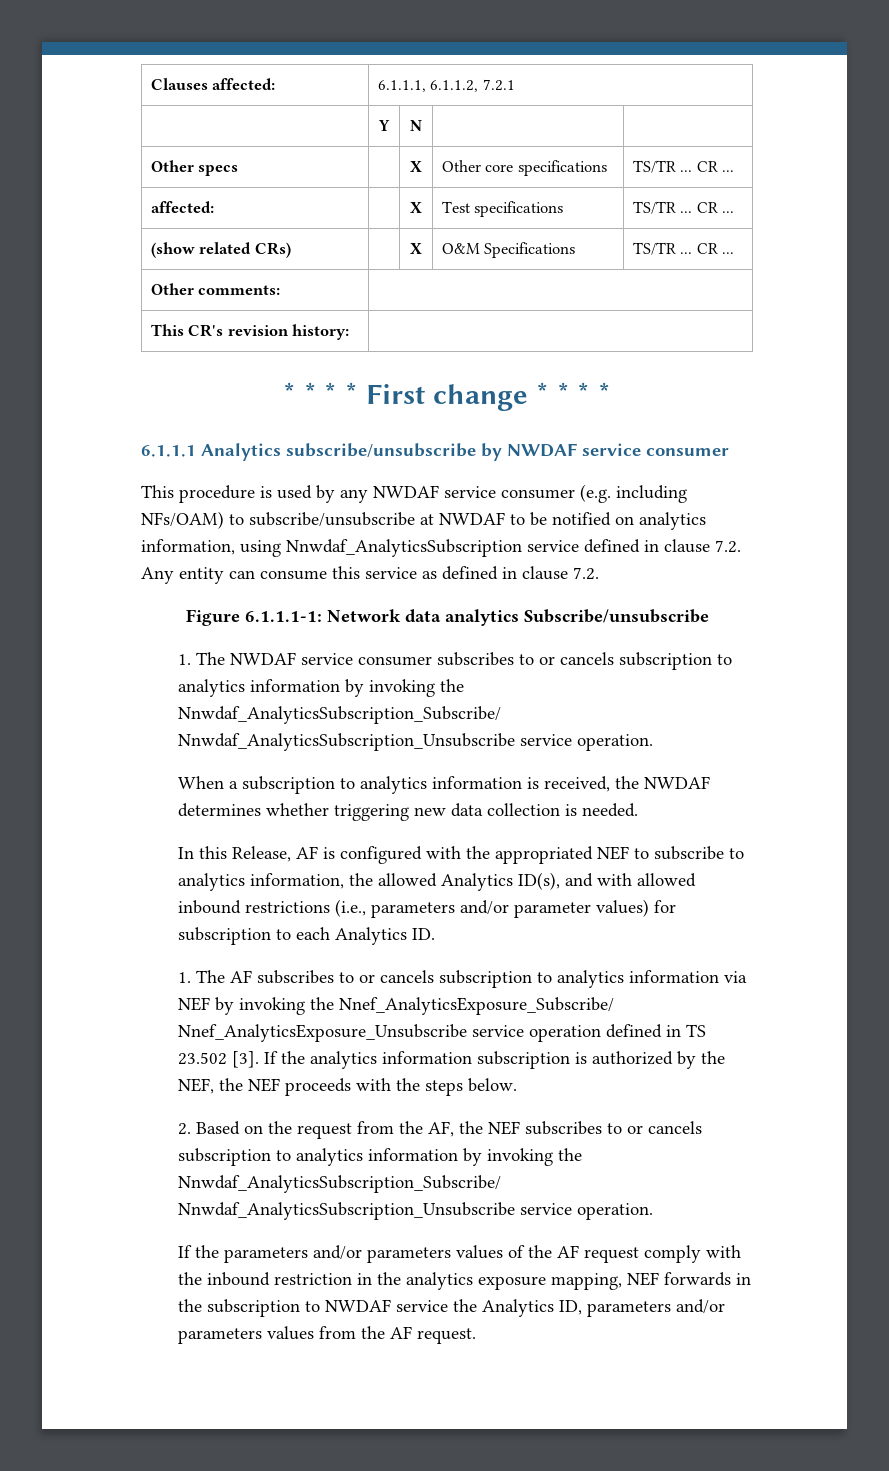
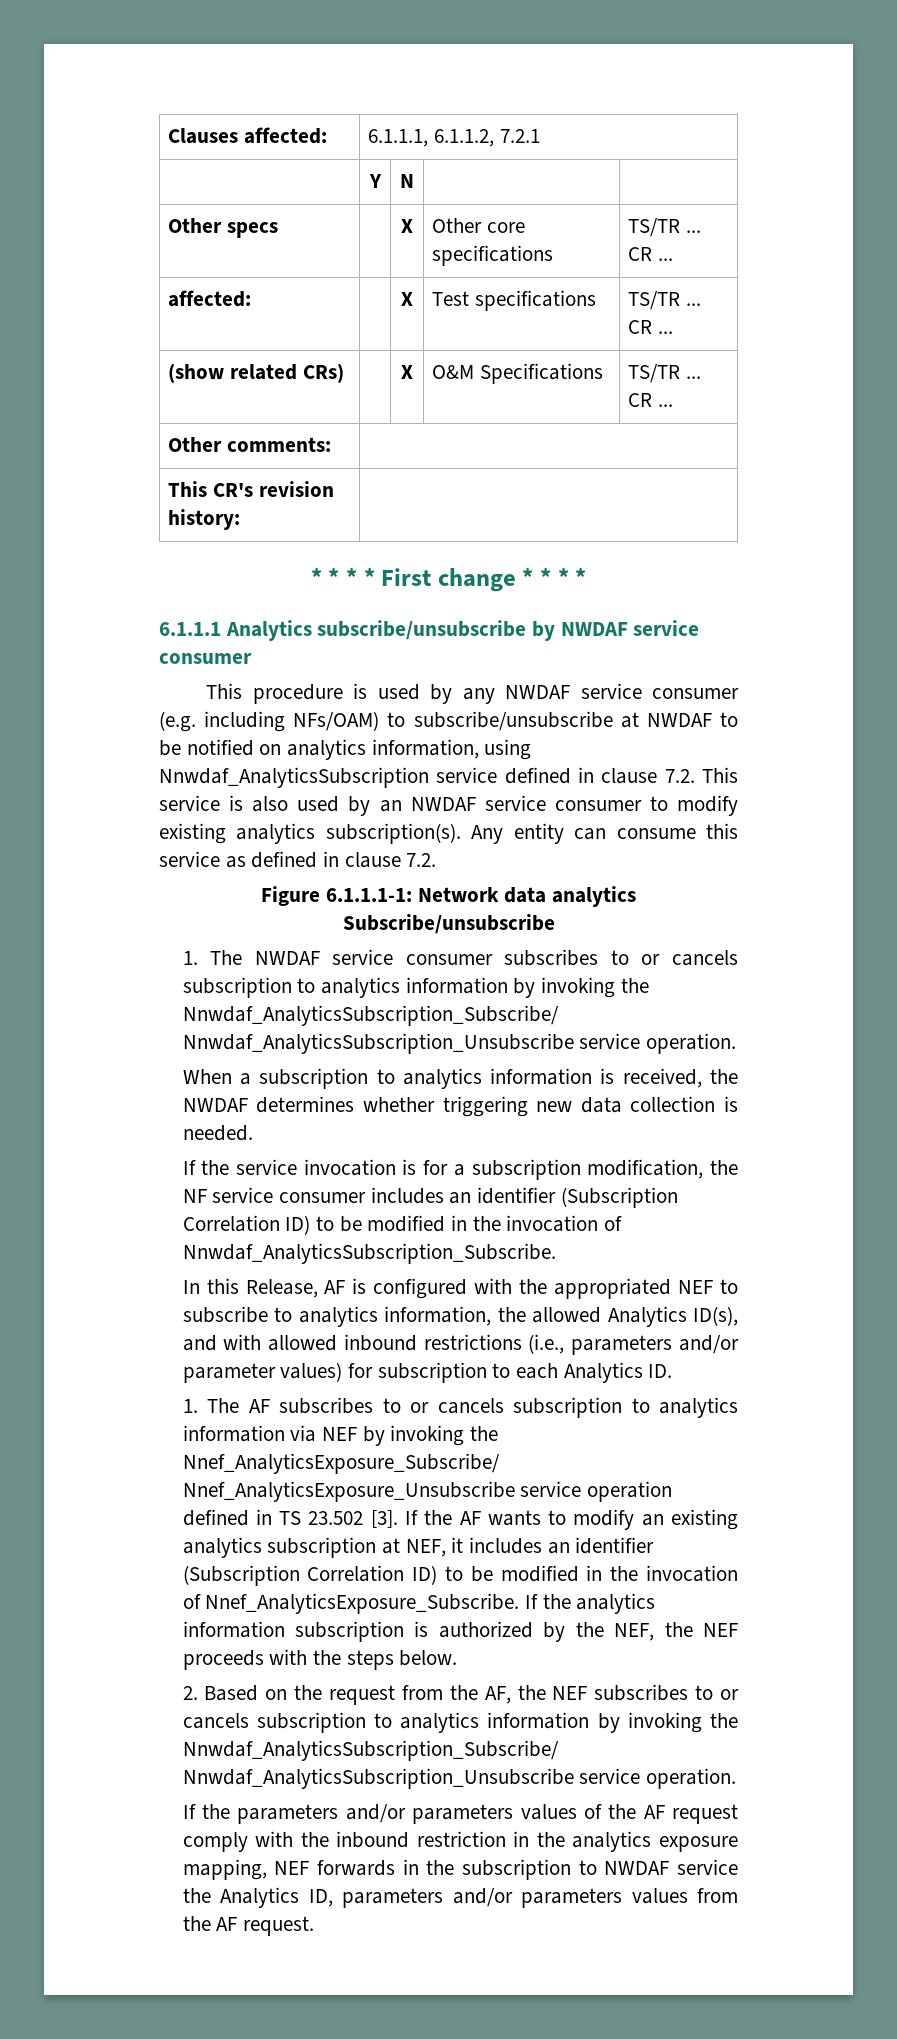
- This procedure is used by any NWDAF service consumer (e.g. including NFs/OAM) to subscribe/unsubscribe at NWDAF to be notified on analytics information, using Nnwdaf_AnalyticsSubscription service defined in clause 7.2. Any entity can consume this service as defined in clause 7.2.
+ This procedure is used by any NWDAF service consumer (e.g. including NFs/OAM) to subscribe/unsubscribe at NWDAF to be notified on analytics information, using Nnwdaf_AnalyticsSubscription service defined in clause 7.2. This service is also used by an NWDAF service consumer to modify existing analytics subscription(s). Any entity can consume this service as defined in clause 7.2.
+ If the service invocation is for a subscription modification, the NF service consumer includes an identifier (Subscription Correlation ID) to be modified in the invocation of Nnwdaf_AnalyticsSubscription_Subscribe.
- If the analytics information subscription is authorized by the NEF, the NEF proceeds with the steps below.
+ If the AF wants to modify an existing analytics subscription at NEF, it includes an identifier (Subscription Correlation ID) to be modified in the invocation of Nnef_AnalyticsExposure_Subscribe. If the analytics information subscription is authorized by the NEF, the NEF proceeds with the steps below.

